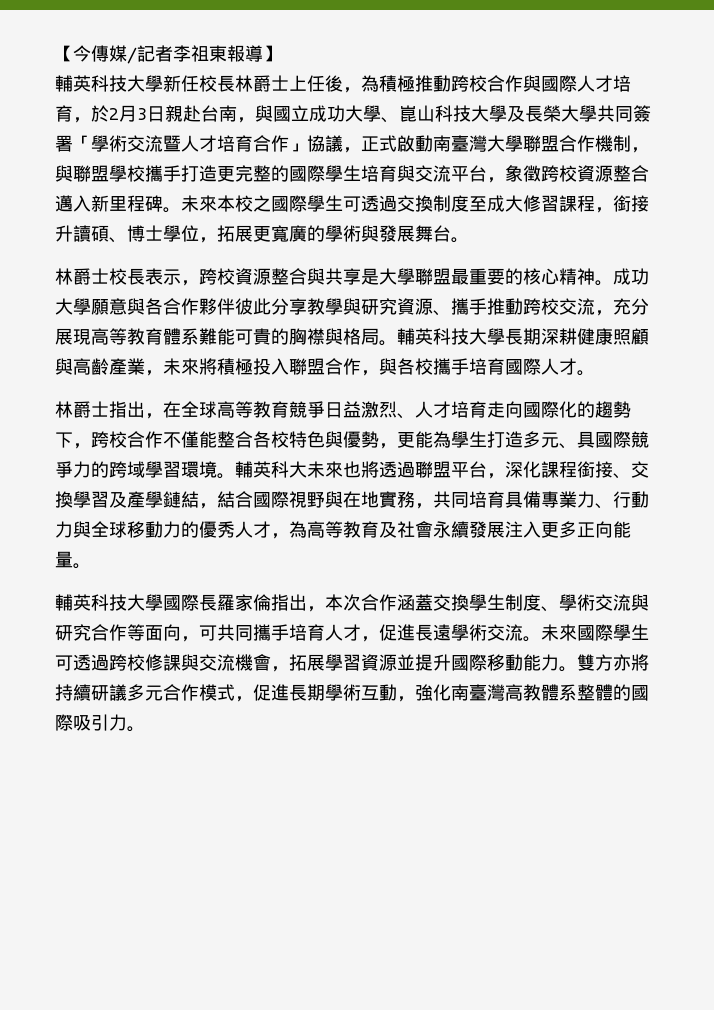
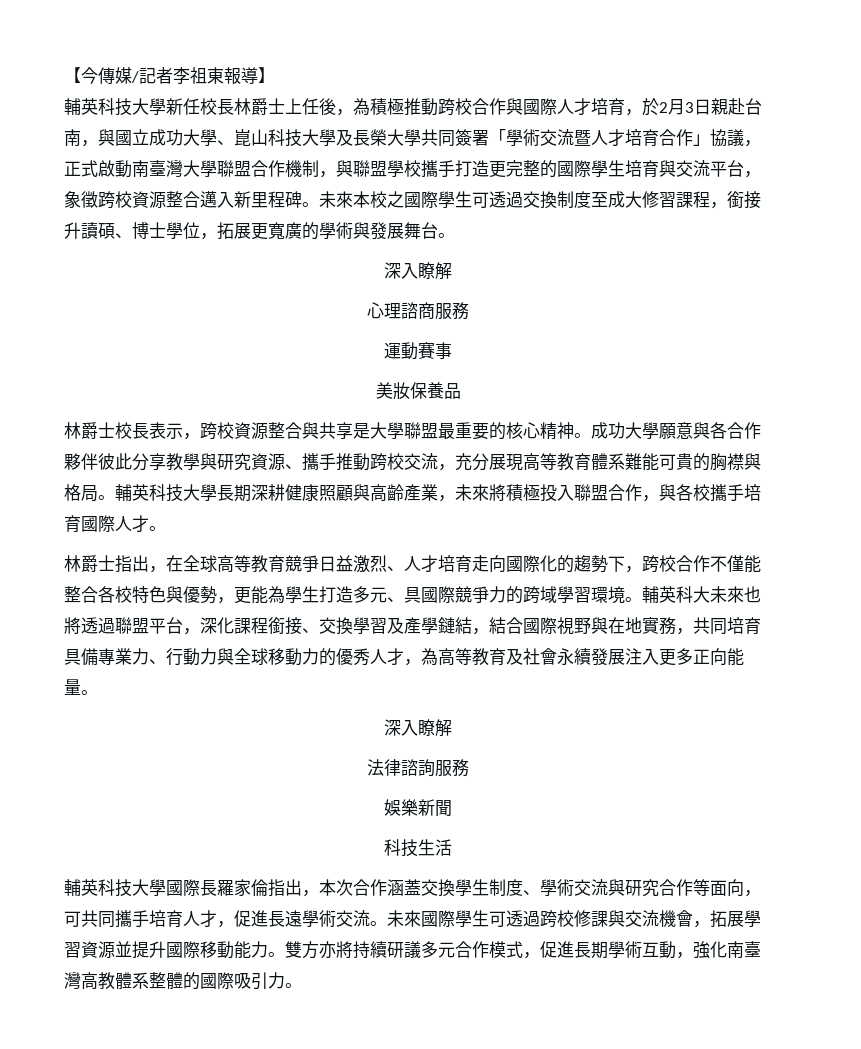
  未來本校之國際學生可透過交換制度至成大修習課程，銜接升讀碩、博士學位，拓展更寬廣的學術與發展舞台。
+ 深入瞭解
+ 心理諮商服務
+ 運動賽事
+ 美妝保養品
  輔英科大未來也將透過聯盟平台，深化課程銜接、交換學習及產學鏈結，結合國際視野與在地實務，共同培育具備專業力、行動力與全球移動力的優秀人才，為高等教育及社會永續發展注入更多正向能量。
+ 深入瞭解
+ 法律諮詢服務
+ 娛樂新聞
+ 科技生活

